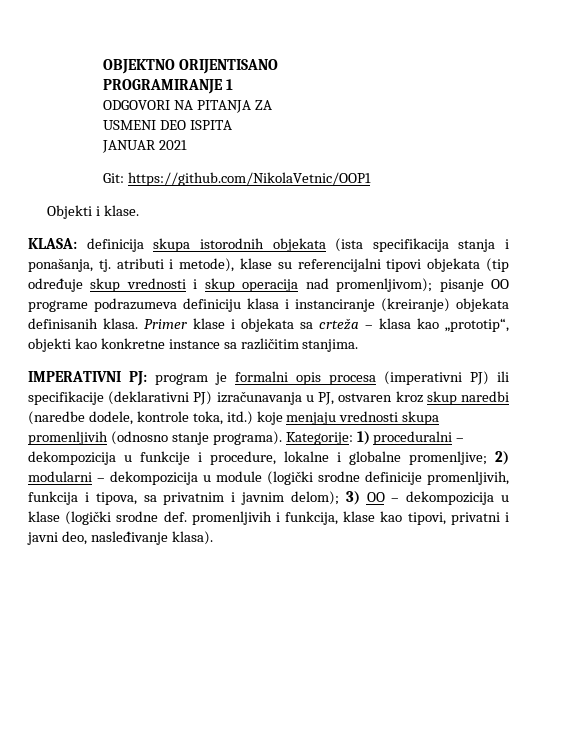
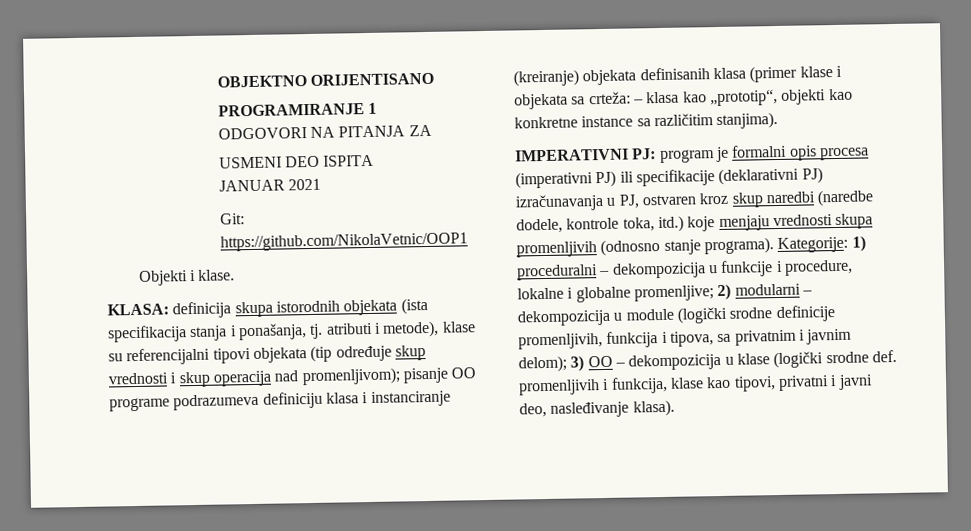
- KLASA: definicija skupa istorodnih objekata (ista specifikacija stanja i ponašanja, tj. atributi i metode), klase su referencijalni tipovi objekata (tip određuje skup vrednosti i skup operacija nad promenljivom); pisanje OO programe podrazumeva definiciju klasa i instanciranje (kreiranje) objekata definisanih klasa. Primer klase i objekata sa crteža – klasa kao „prototip“, objekti kao konkretne instance sa različitim stanjima.
+ KLASA: definicija skupa istorodnih objekata (ista specifikacija stanja i ponašanja, tj. atributi i metode), klase su referencijalni tipovi objekata (tip određuje skup vrednosti i skup operacija nad promenljivom); pisanje OO programe podrazumeva definiciju klasa i instanciranje (kreiranje) objekata definisanih klasa (primer klase i objekata sa crteža: – klasa kao „prototip“, objekti kao konkretne instance sa različitim stanjima).

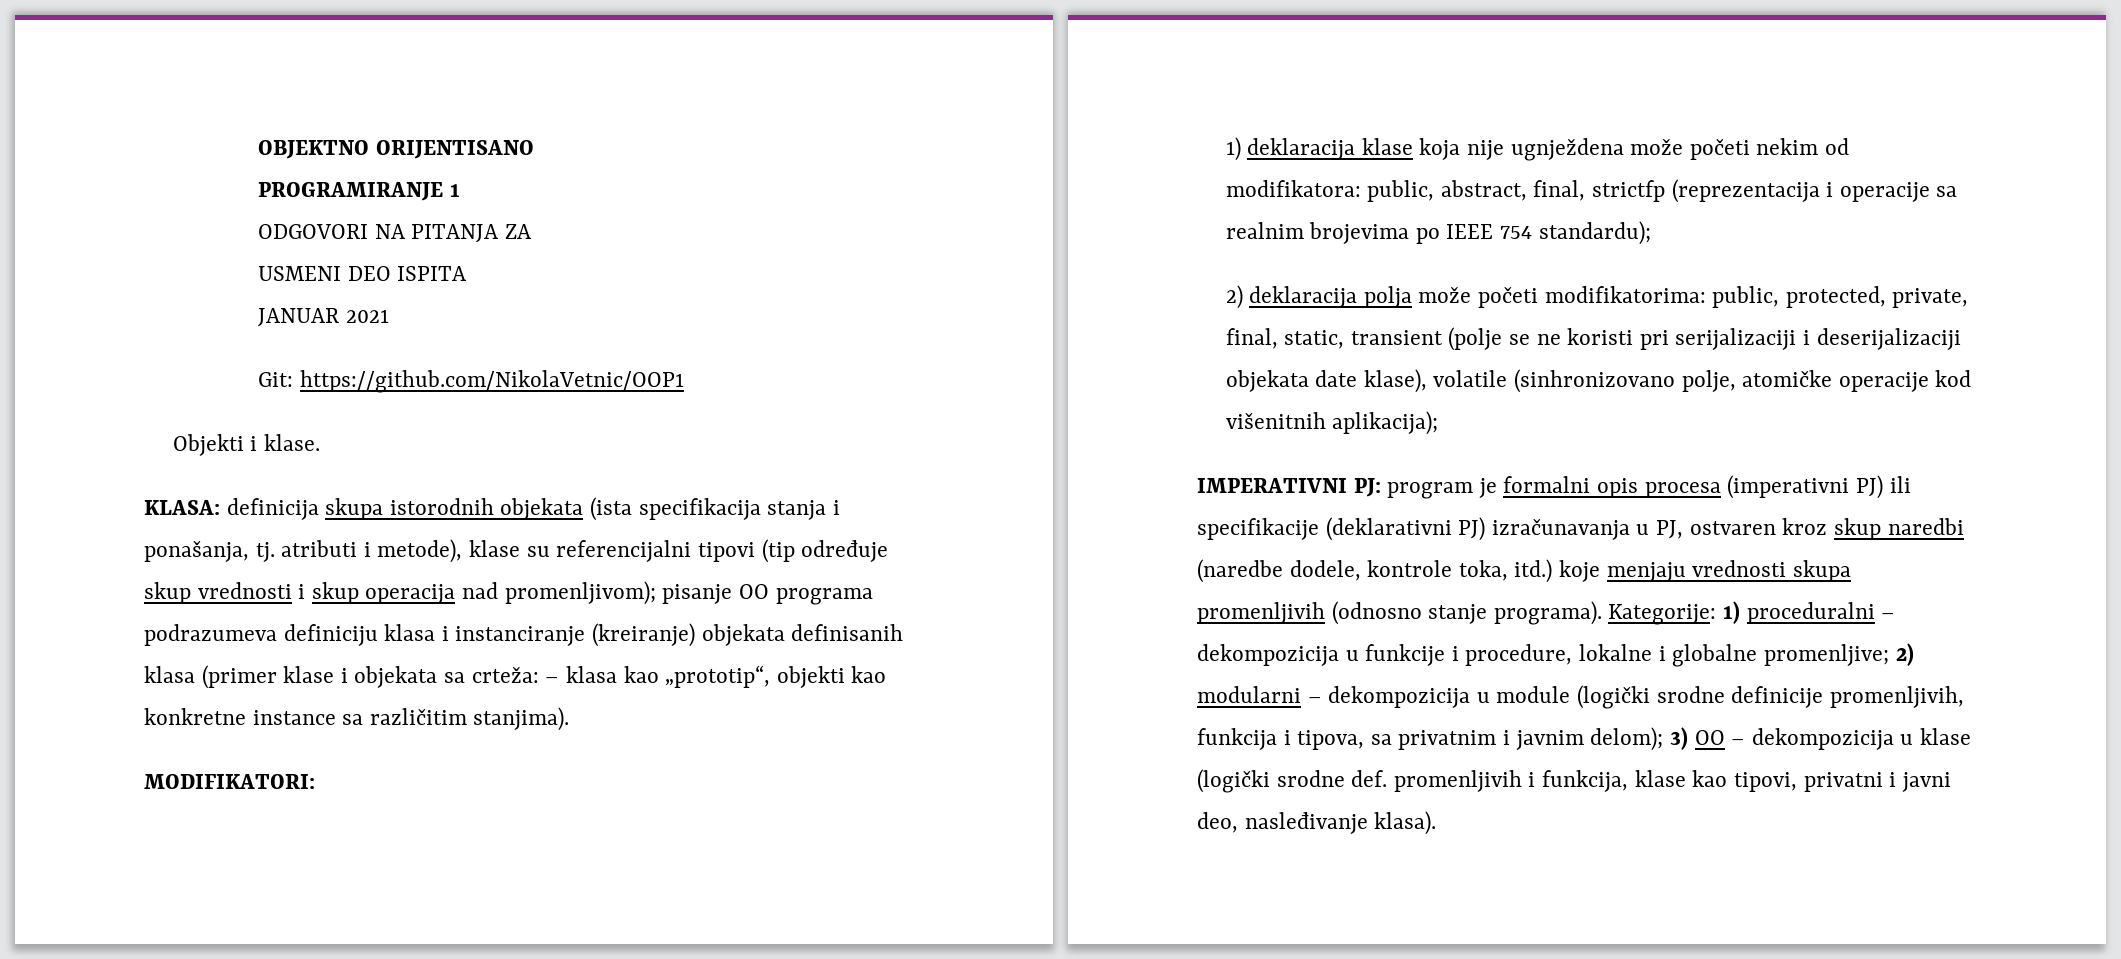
- KLASA: definicija skupa istorodnih objekata (ista specifikacija stanja i ponašanja, tj. atributi i metode), klase su referencijalni tipovi objekata (tip određuje skup vrednosti i skup operacija nad promenljivom); pisanje OO programe podrazumeva definiciju klasa i instanciranje (kreiranje) objekata definisanih klasa (primer klase i objekata sa crteža: – klasa kao „prototip“, objekti kao konkretne instance sa različitim stanjima).
+ KLASA: definicija skupa istorodnih objekata (ista specifikacija stanja i ponašanja, tj. atributi i metode), klase su referencijalni tipovi (tip određuje skup vrednosti i skup operacija nad promenljivom); pisanje OO programa podrazumeva definiciju klasa i instanciranje (kreiranje) objekata definisanih klasa (primer klase i objekata sa crteža: – klasa kao „prototip“, objekti kao konkretne instance sa različitim stanjima).
+ MODIFIKATORI:
+ 1) deklaracija klase koja nije ugnježdena može početi nekim od modifikatora: public, abstract, final, strictfp (reprezentacija i operacije sa realnim brojevima po IEEE 754 standardu);
+ 2) deklaracija polja može početi modifikatorima: public, protected, private, final, static, transient (polje se ne koristi pri serijalizaciji i deserijalizaciji objekata date klase), volatile (sinhronizovano polje, atomičke operacije kod višenitnih aplikacija);

